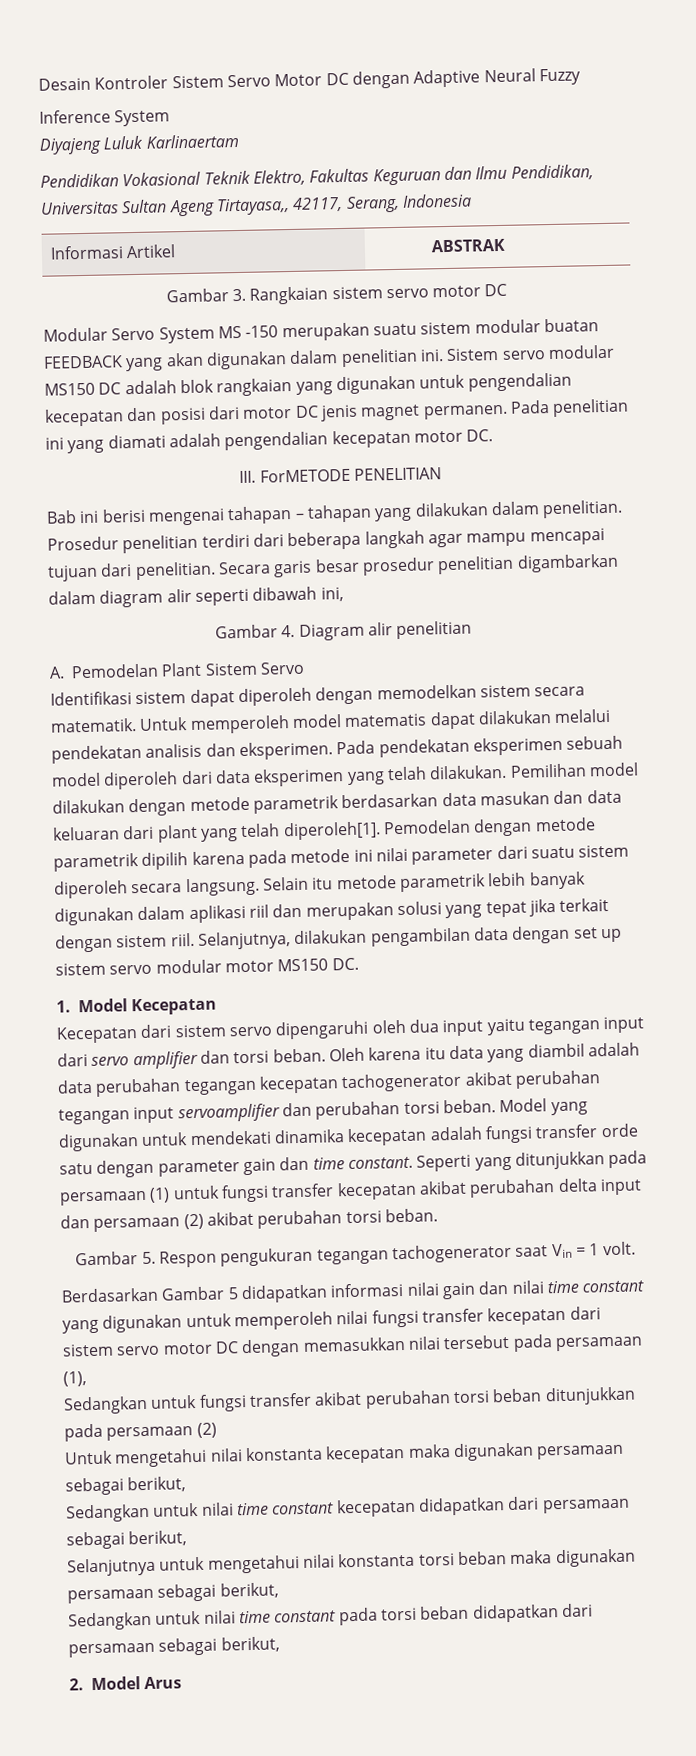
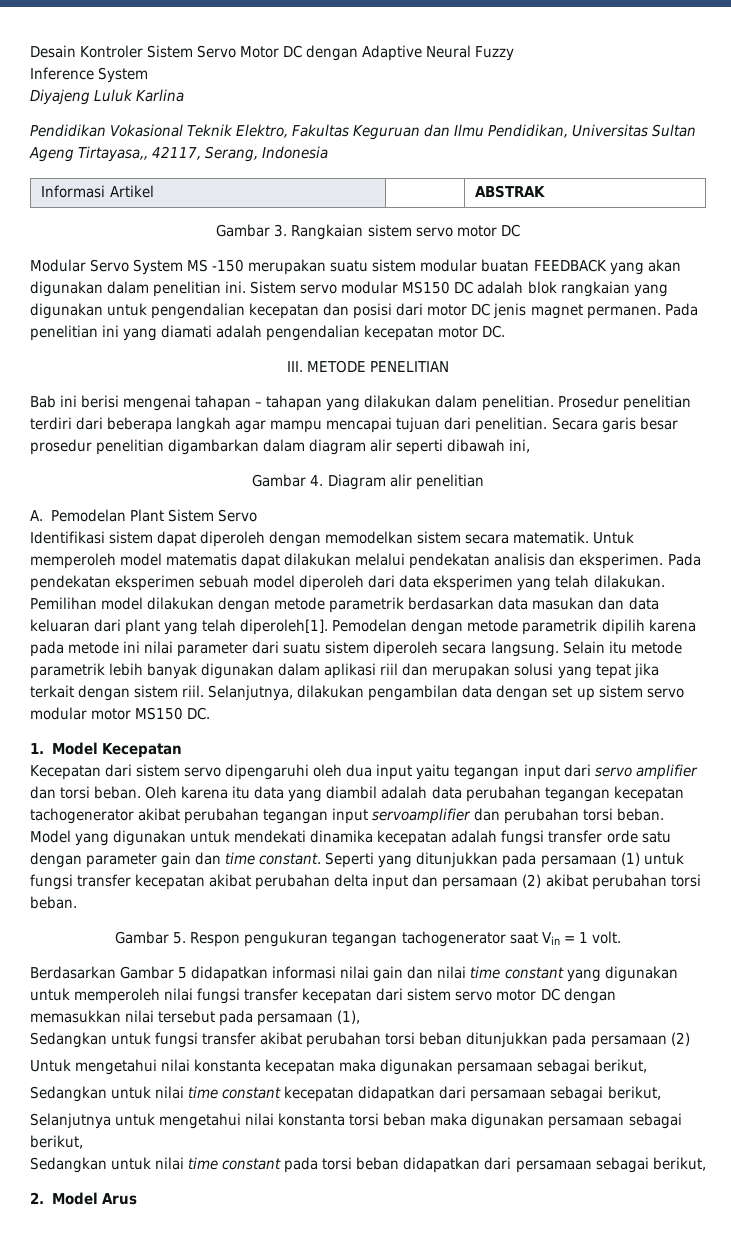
- Diyajeng Luluk Karlinaertam
+ Diyajeng Luluk Karlina
- III. ForMETODE PENELITIAN
+ III. METODE PENELITIAN

